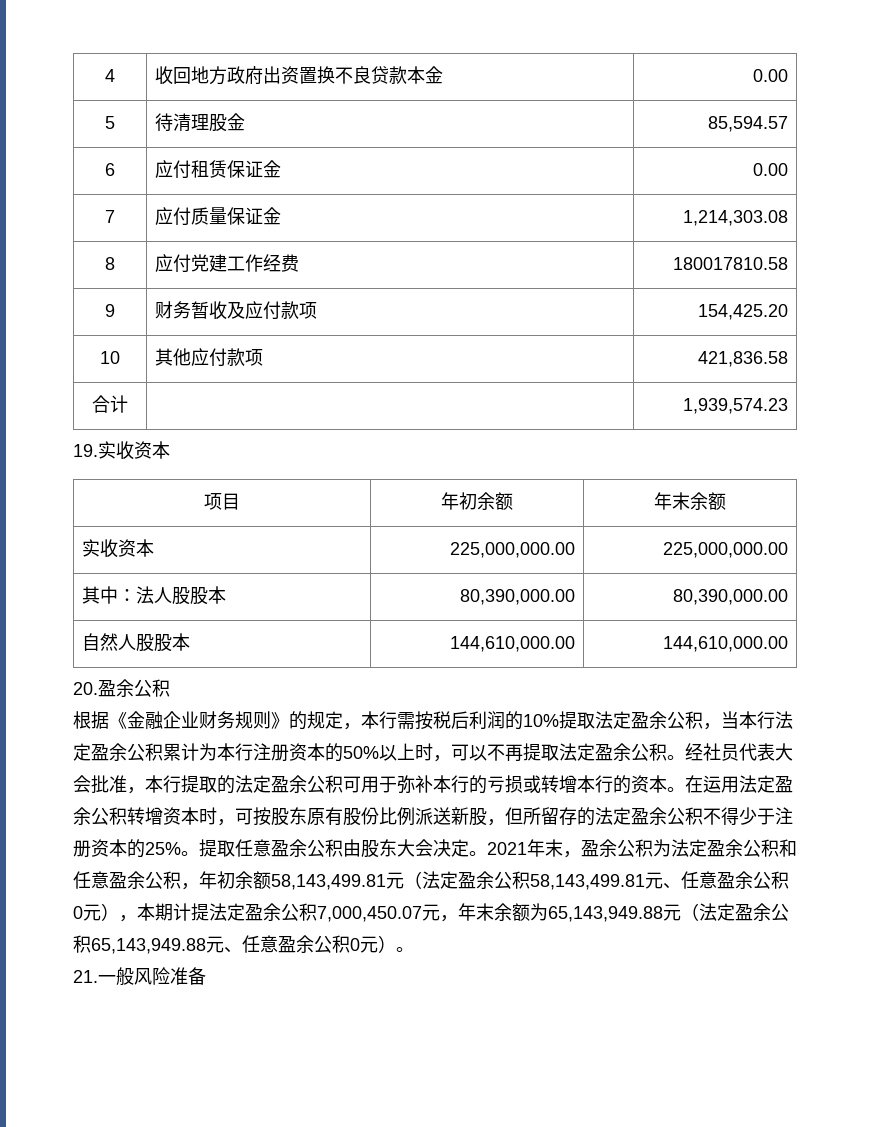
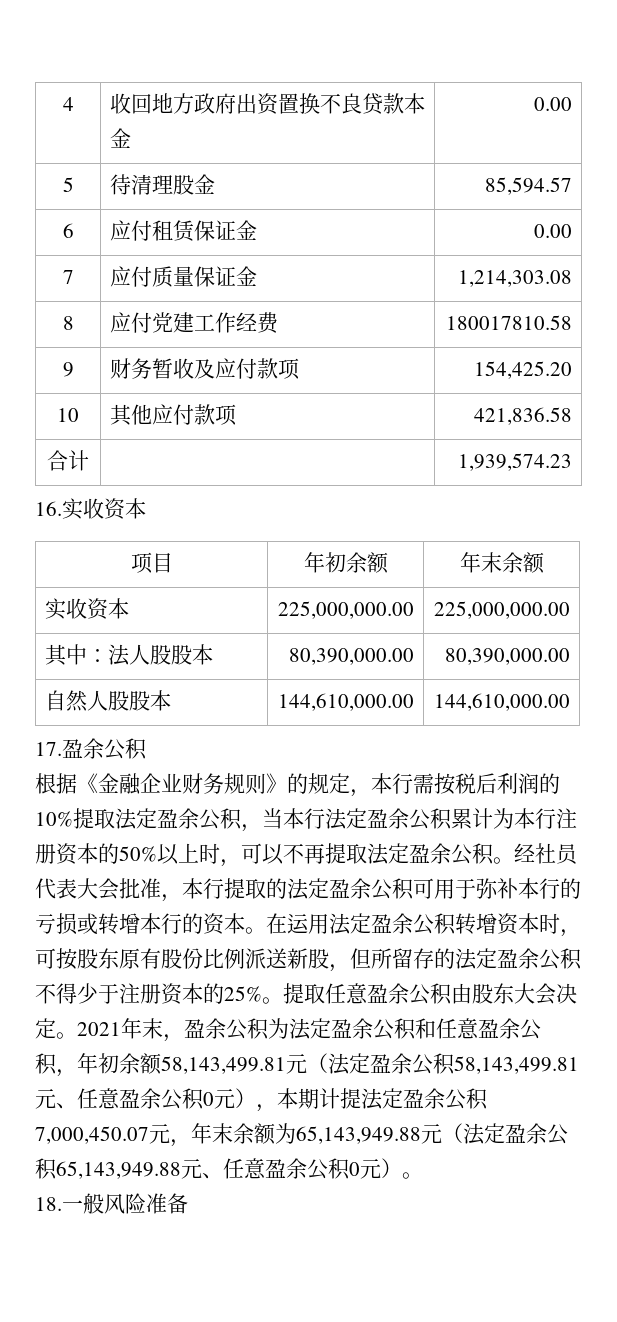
- 19.实收资本
+ 16.实收资本
- 20.盈余公积
+ 17.盈余公积
- 21.一般风险准备
+ 18.一般风险准备

